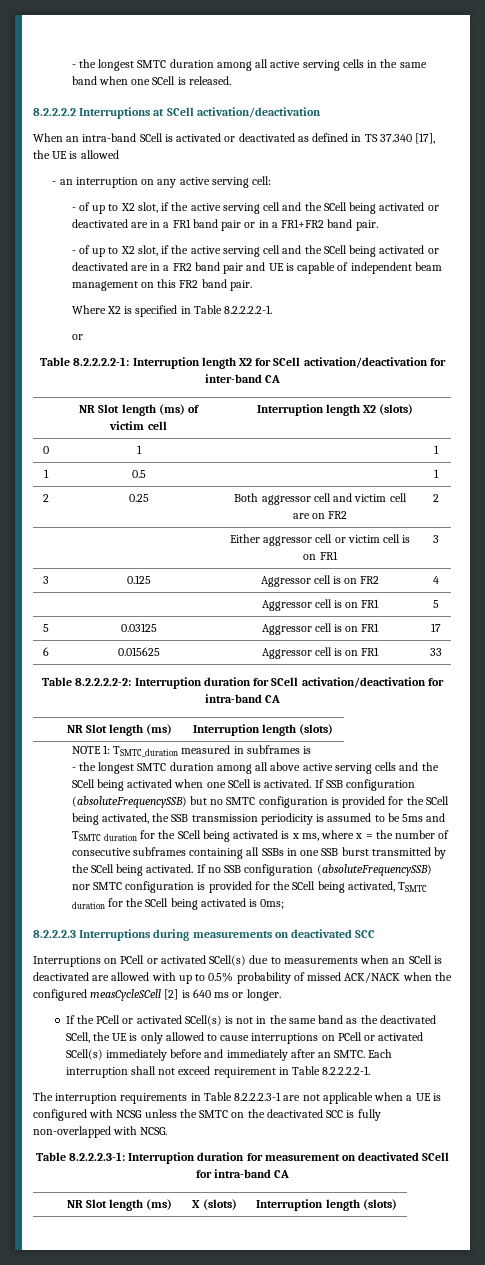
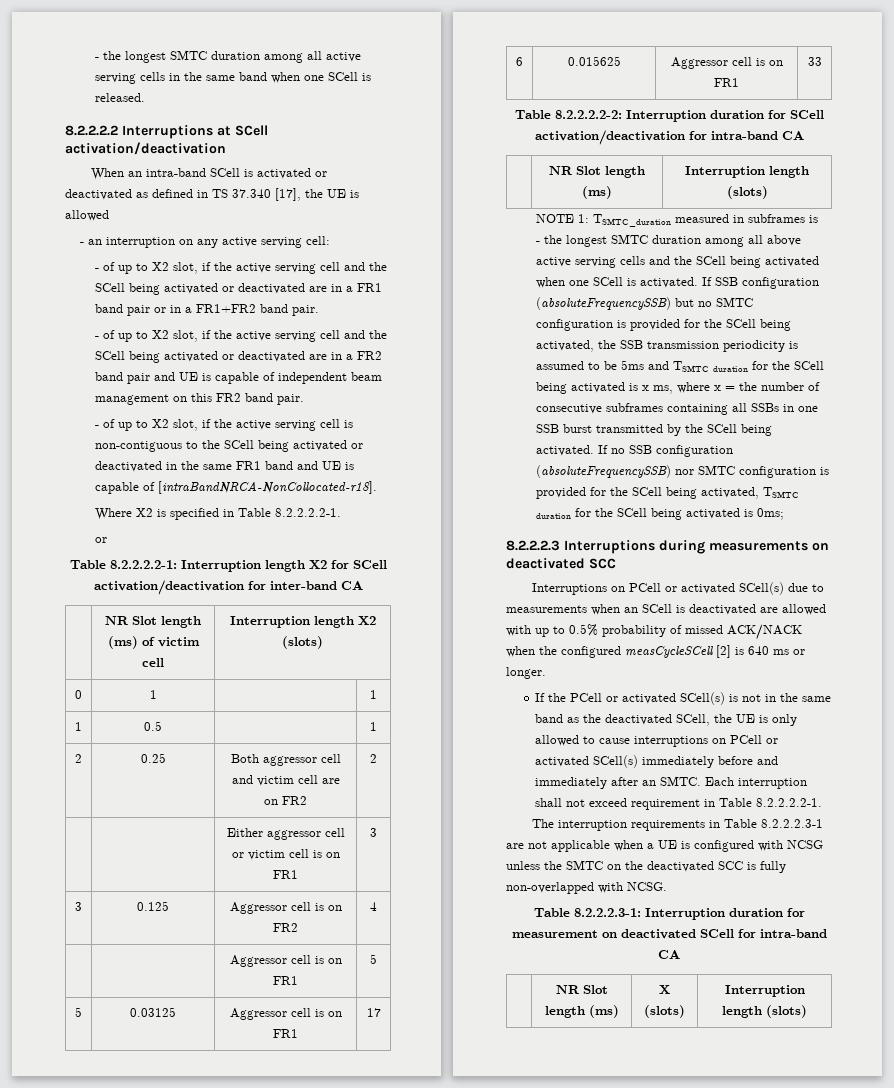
+ - of up to X2 slot, if the active serving cell is non-contiguous to the SCell being activated or deactivated in the same FR1 band and UE is capable of [intraBandNRCA-NonCollocated-r18].

